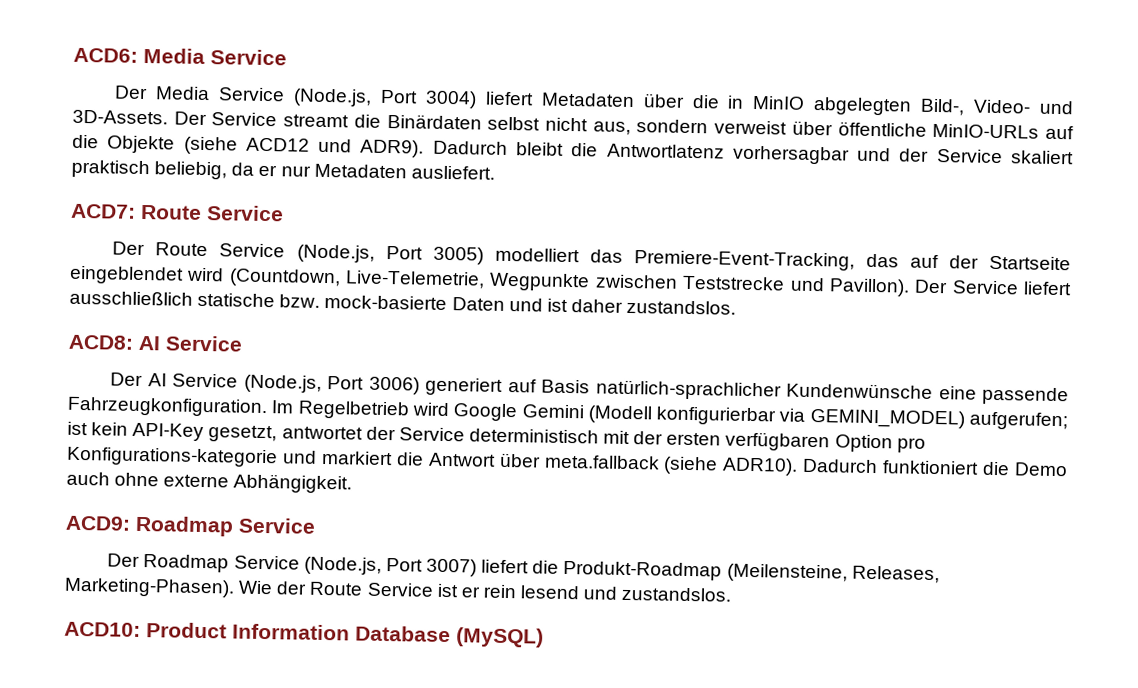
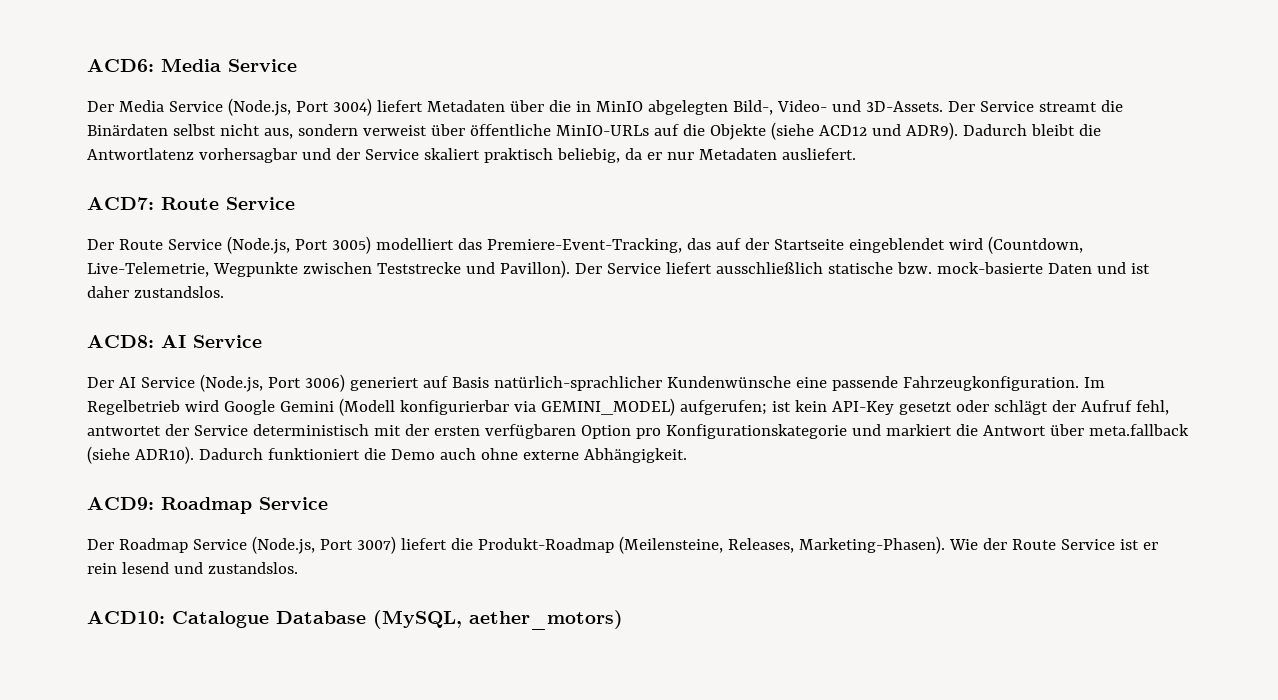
- Im Regelbetrieb wird Google Gemini (Modell konfigurierbar via GEMINI_MODEL) aufgerufen; ist kein API-Key gesetzt, antwortet der Service deterministisch mit der ersten verfügbaren Option pro Konfigurations-kategorie und markiert die Antwort über meta.fallback (siehe ADR10).
+ Im Regelbetrieb wird Google Gemini (Modell konfigurierbar via GEMINI_MODEL) aufgerufen; ist kein API-Key gesetzt oder schlägt der Aufruf fehl, antwortet der Service deterministisch mit der ersten verfügbaren Option pro Konfigurationskategorie und markiert die Antwort über meta.fallback (siehe ADR10).
- ACD10: Product Information Database (MySQL)
+ ACD10: Catalogue Database (MySQL, aether_motors)

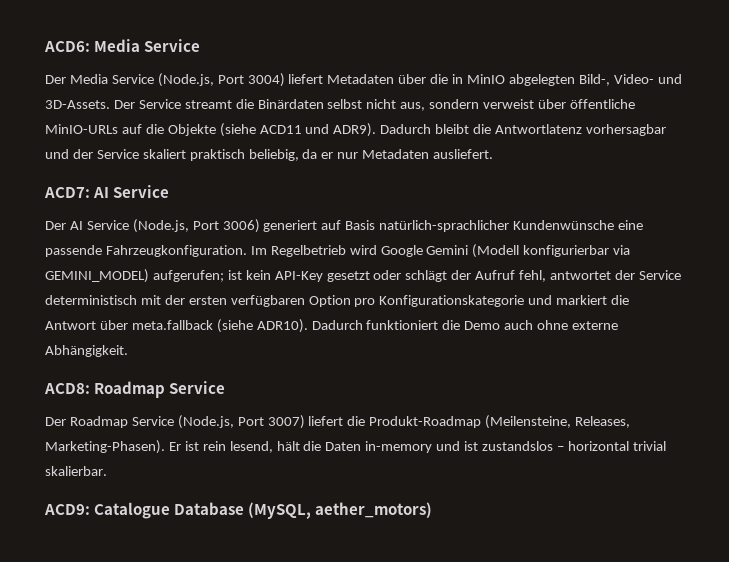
- Der Service streamt die Binärdaten selbst nicht aus, sondern verweist über öffentliche MinIO-URLs auf die Objekte (siehe ACD12 und ADR9).
+ Der Service streamt die Binärdaten selbst nicht aus, sondern verweist über öffentliche MinIO-URLs auf die Objekte (siehe ACD11 und ADR9).
- ACD7: Route Service
- Der Route Service (Node.js, Port 3005) modelliert das Premiere-Event-Tracking, das auf der Startseite eingeblendet wird (Countdown, Live-Telemetrie, Wegpunkte zwischen Teststrecke und Pavillon). Der Service liefert ausschließlich statische bzw. mock-basierte Daten und ist daher zustandslos.
- ACD8: AI Service
+ ACD7: AI Service
- ACD9: Roadmap Service
+ ACD8: Roadmap Service
- Wie der Route Service ist er rein lesend und zustandslos.
- ACD10: Catalogue Database (MySQL, aether_motors)
+ Er ist rein lesend, hält die Daten in-memory und ist zustandslos – horizontal trivial skalierbar.
+ ACD9: Catalogue Database (MySQL, aether_motors)

